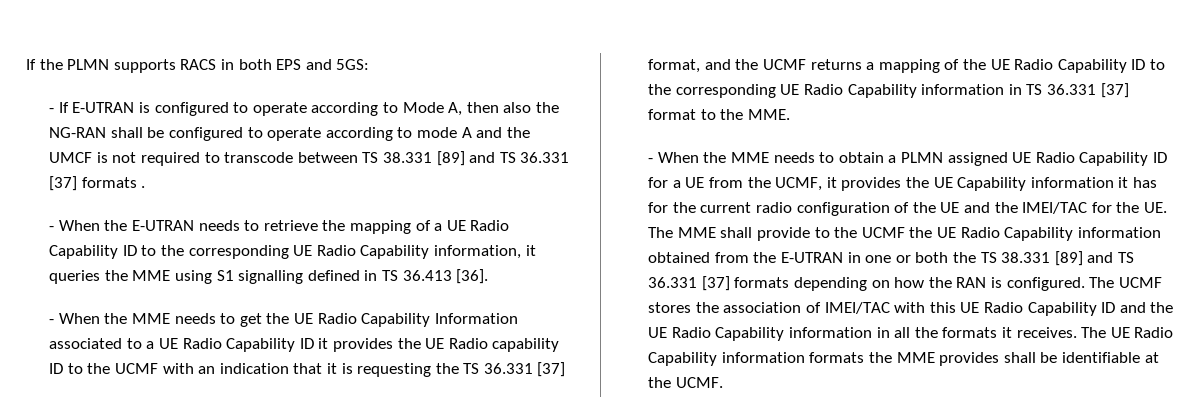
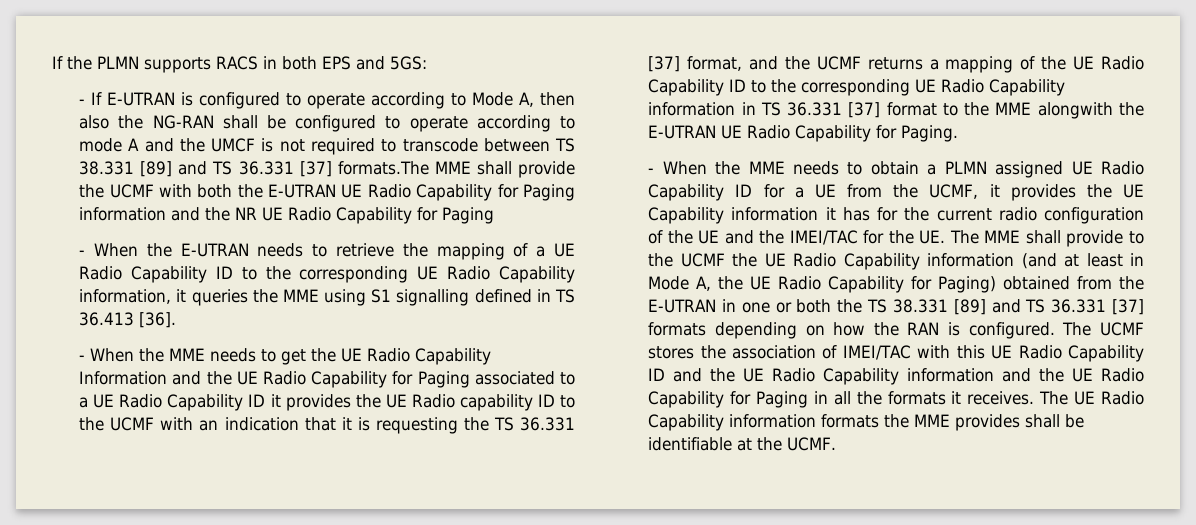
- - If E-UTRAN is configured to operate according to Mode A, then also the NG-RAN shall be configured to operate according to mode A and the UMCF is not required to transcode between TS 38.331 [89] and TS 36.331 [37] formats .
+ - If E-UTRAN is configured to operate according to Mode A, then also the NG-RAN shall be configured to operate according to mode A and the UMCF is not required to transcode between TS 38.331 [89] and TS 36.331 [37] formats.The MME shall provide the UCMF with both the E-UTRAN UE Radio Capability for Paging information and the NR UE Radio Capability for Paging
- - When the MME needs to get the UE Radio Capability Information associated to a UE Radio Capability ID it provides the UE Radio capability ID to the UCMF with an indication that it is requesting the TS 36.331 [37] format, and the UCMF returns a mapping of the UE Radio Capability ID to the corresponding UE Radio Capability information in TS 36.331 [37] format to the MME.
+ - When the MME needs to get the UE Radio Capability Information and the UE Radio Capability for Paging associated to a UE Radio Capability ID it provides the UE Radio capability ID to the UCMF with an indication that it is requesting the TS 36.331 [37] format, and the UCMF returns a mapping of the UE Radio Capability ID to the corresponding UE Radio Capability information in TS 36.331 [37] format to the MME alongwith the E-UTRAN UE Radio Capability for Paging.
- - When the MME needs to obtain a PLMN assigned UE Radio Capability ID for a UE from the UCMF, it provides the UE Capability information it has for the current radio configuration of the UE and the IMEI/TAC for the UE. The MME shall provide to the UCMF the UE Radio Capability information obtained from the E-UTRAN in one or both the TS 38.331 [89] and TS 36.331 [37] formats depending on how the RAN is configured.
+ - When the MME needs to obtain a PLMN assigned UE Radio Capability ID for a UE from the UCMF, it provides the UE Capability information it has for the current radio configuration of the UE and the IMEI/TAC for the UE. The MME shall provide to the UCMF the UE Radio Capability information (and at least in Mode A, the UE Radio Capability for Paging) obtained from the E-UTRAN in one or both the TS 38.331 [89] and TS 36.331 [37] formats depending on how the RAN is configured.
- The UCMF stores the association of IMEI/TAC with this UE Radio Capability ID and the UE Radio Capability information in all the formats it receives.
+ The UCMF stores the association of IMEI/TAC with this UE Radio Capability ID and the UE Radio Capability information and the UE Radio Capability for Paging in all the formats it receives.

